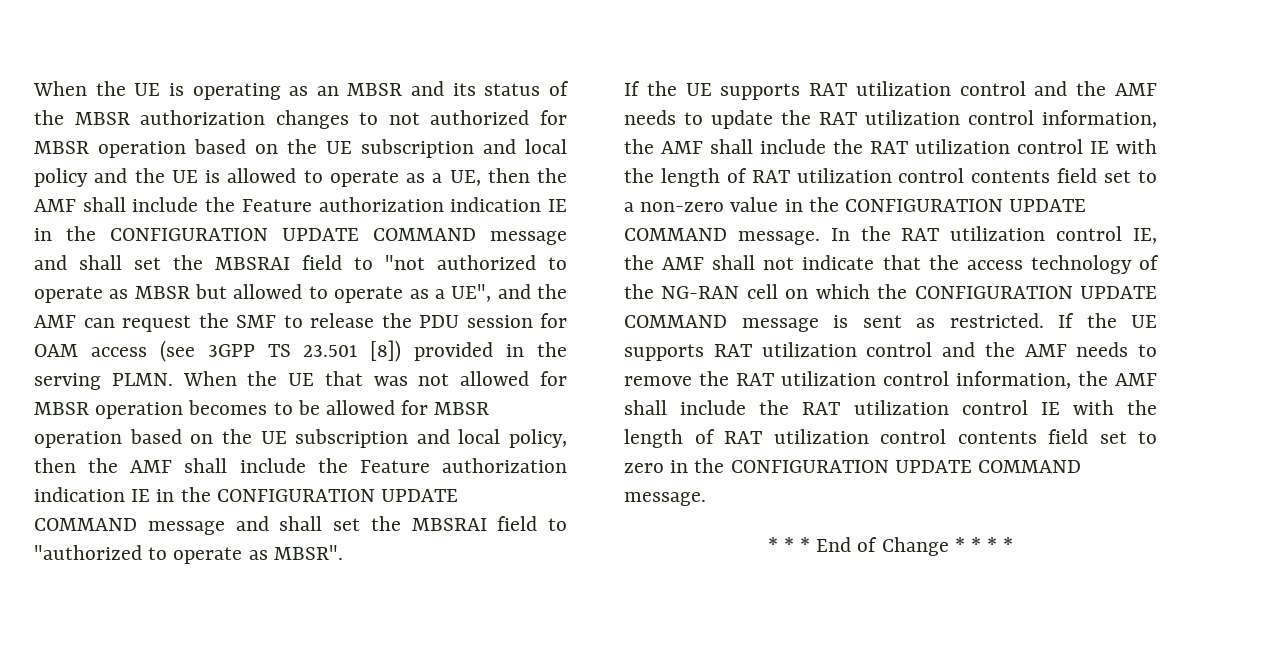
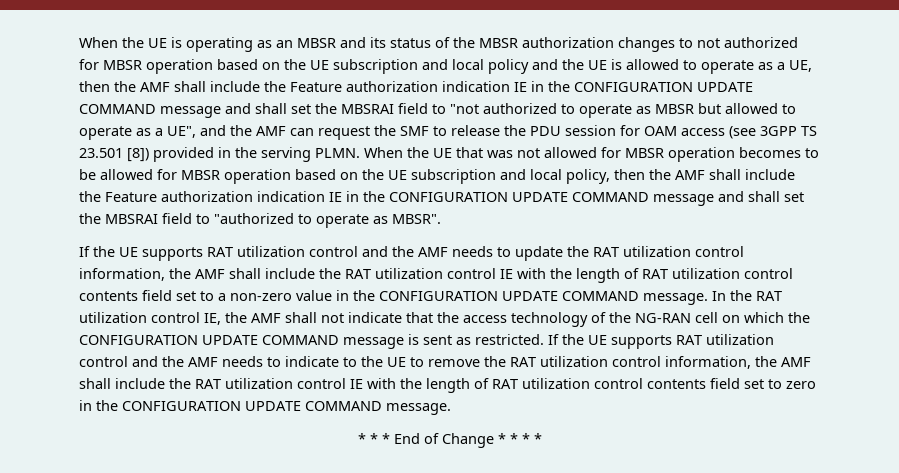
- If the UE supports RAT utilization control and the AMF needs to remove the RAT utilization control information, the AMF shall include the RAT utilization control IE with the length of RAT utilization control contents field set to zero in the CONFIGURATION UPDATE COMMAND message.
+ If the UE supports RAT utilization control and the AMF needs to indicate to the UE to remove the RAT utilization control information, the AMF shall include the RAT utilization control IE with the length of RAT utilization control contents field set to zero in the CONFIGURATION UPDATE COMMAND message.

